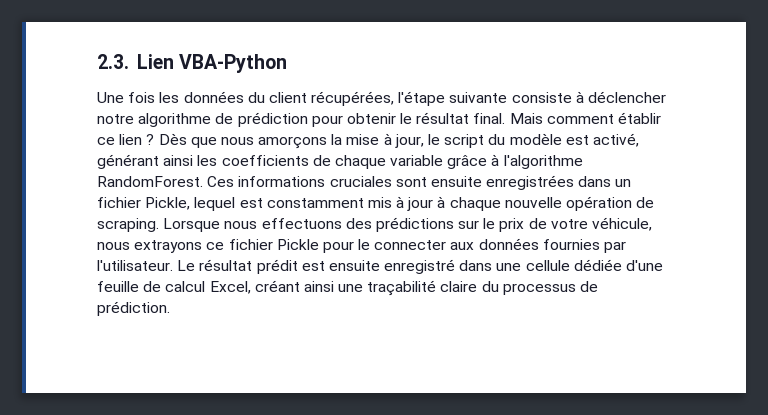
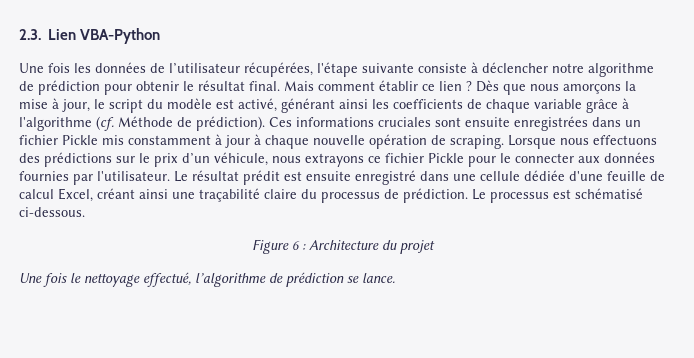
- Une fois les données du client récupérées, l'étape suivante consiste à déclencher notre algorithme de prédiction pour obtenir le résultat final.
+ Une fois les données de l’utilisateur récupérées, l'étape suivante consiste à déclencher notre algorithme de prédiction pour obtenir le résultat final.
- Dès que nous amorçons la mise à jour, le script du modèle est activé, générant ainsi les coefficients de chaque variable grâce à l'algorithme RandomForest.
+ Dès que nous amorçons la mise à jour, le script du modèle est activé, générant ainsi les coefficients de chaque variable grâce à l'algorithme (cf. Méthode de prédiction).
- Ces informations cruciales sont ensuite enregistrées dans un fichier Pickle, lequel est constamment mis à jour à chaque nouvelle opération de scraping.
+ Ces informations cruciales sont ensuite enregistrées dans un fichier Pickle mis constamment à jour à chaque nouvelle opération de scraping.
- Lorsque nous effectuons des prédictions sur le prix de votre véhicule, nous extrayons ce fichier Pickle pour le connecter aux données fournies par l'utilisateur.
+ Lorsque nous effectuons des prédictions sur le prix d’un véhicule, nous extrayons ce fichier Pickle pour le connecter aux données fournies par l'utilisateur.
+ Le processus est schématisé ci-dessous.
+ Figure 6 : Architecture du projet
+ Une fois le nettoyage effectué, l’algorithme de prédiction se lance.

